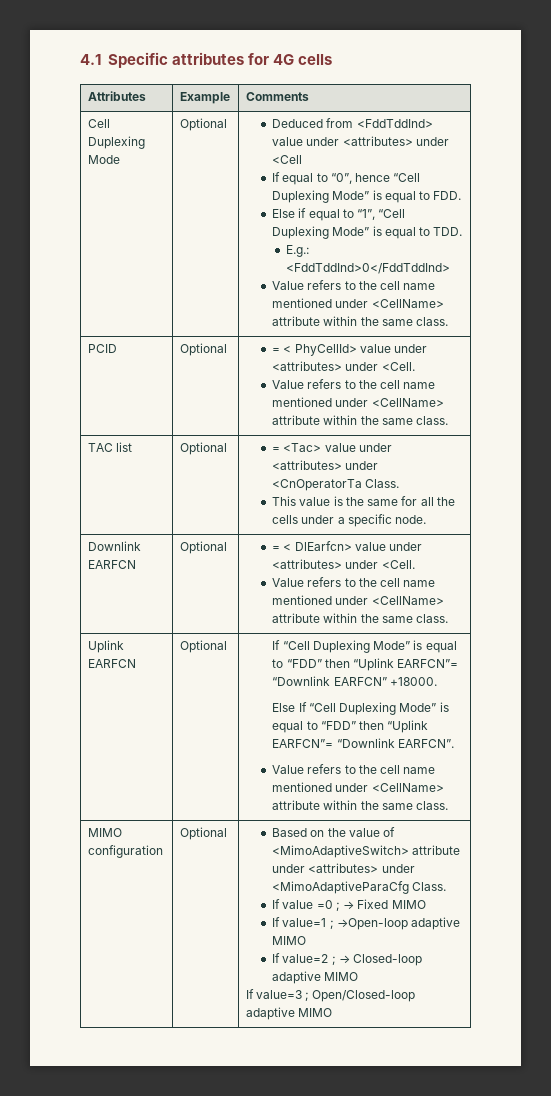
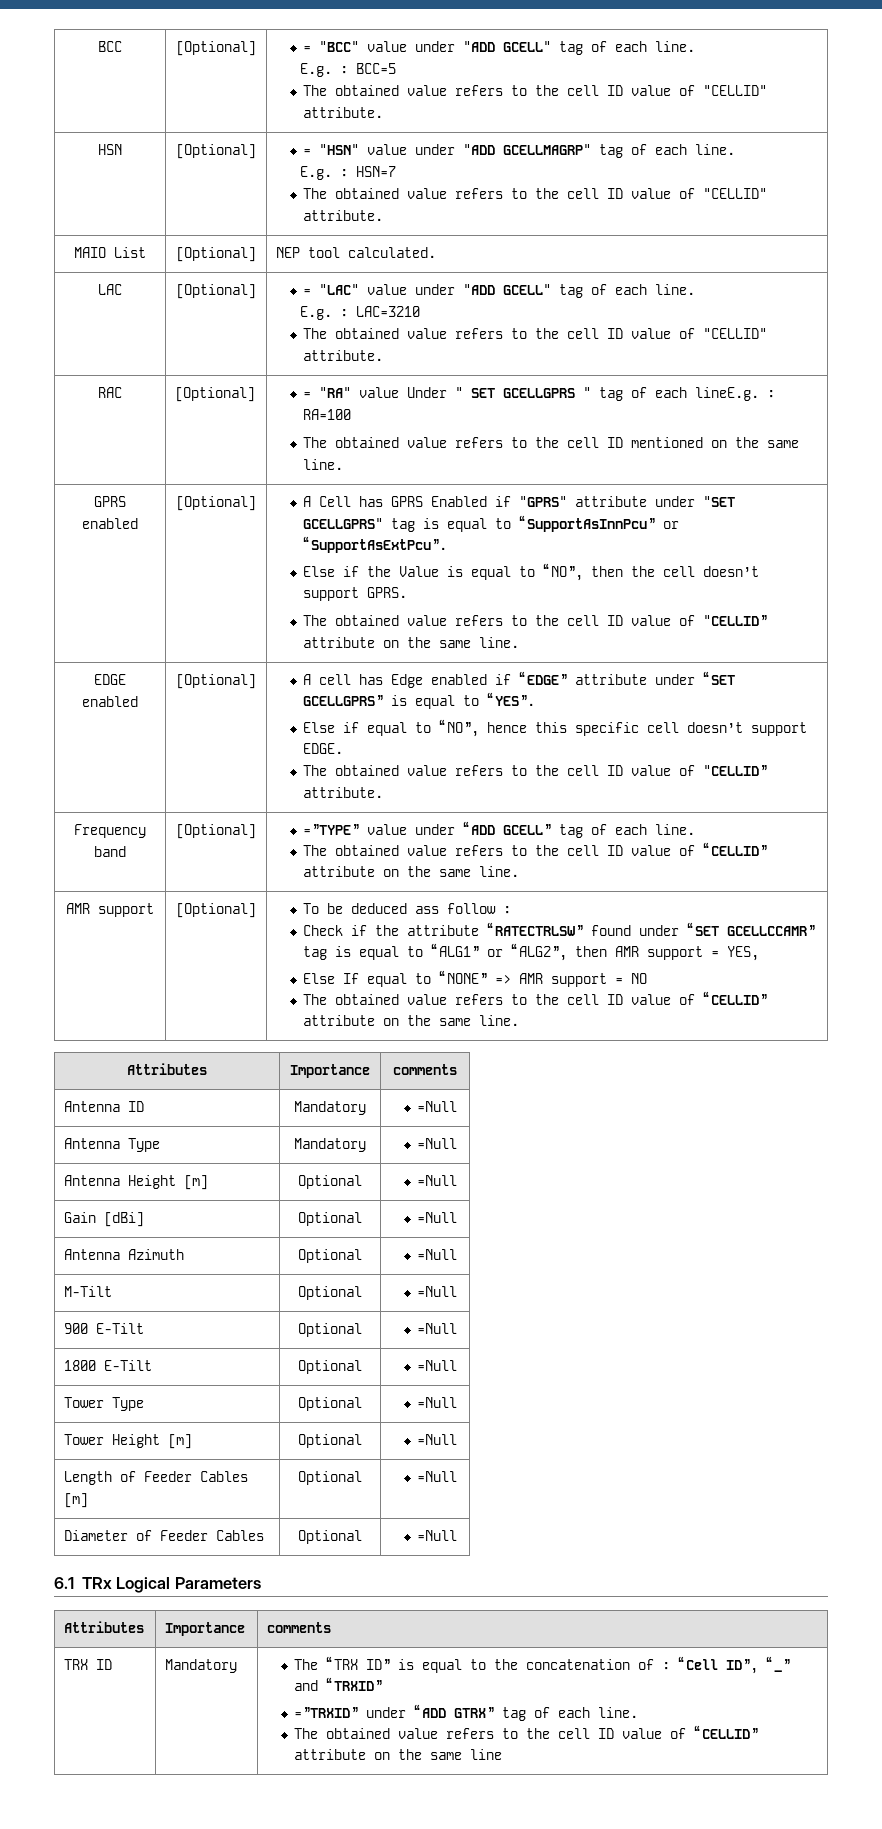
- 4.1 Specific attributes for 4G cells
- Attributes | Example | Comments
- Cell Duplexing Mode | Optional | Deduced from <FddTddInd> value under <attributes> under <Cell
- If equal to “0”, hence “Cell Duplexing Mode” is equal to FDD.
- Else if equal to “1”, “Cell Duplexing Mode” is equal to TDD.
- E.g.: <FddTddInd>0</FddTddInd>
- Value refers to the cell name mentioned under <CellName> attribute within the same class.
- PCID | Optional | = < PhyCellId> value under <attributes> under <Cell.
- Value refers to the cell name mentioned under <CellName> attribute within the same class.
- TAC list | Optional | = <Tac> value under <attributes> under <CnOperatorTa Class.
- This value is the same for all the cells under a specific node.
- Downlink EARFCN | Optional | = < DlEarfcn> value under <attributes> under <Cell.
- Value refers to the cell name mentioned under <CellName> attribute within the same class.
- Uplink EARFCN | Optional | If “Cell Duplexing Mode” is equal to “FDD” then “Uplink EARFCN”= “Downlink EARFCN” +18000.
- Else If “Cell Duplexing Mode” is equal to “FDD” then “Uplink EARFCN”= “Downlink EARFCN”.
- Value refers to the cell name mentioned under <CellName> attribute within the same class.
- MIMO configuration | Optional | Based on the value of <MimoAdaptiveSwitch> attribute under <attributes> under <MimoAdaptiveParaCfg Class.
- If value =0 ; → Fixed MIMO
- If value=1 ; →Open-loop adaptive MIMO
- If value=2 ; → Closed-loop adaptive MIMO
- If value=3 ; Open/Closed-loop adaptive MIMO
+ BCC | [Optional] | = "BCC" value under "ADD GCELL" tag of each line.
+ E.g. : BCC=5
+ The obtained value refers to the cell ID value of "CELLID" attribute.
+ HSN | [Optional] | = "HSN" value under "ADD GCELLMAGRP" tag of each line.
+ E.g. : HSN=7
+ The obtained value refers to the cell ID value of "CELLID" attribute.
+ MAIO List | [Optional] | NEP tool calculated.
+ LAC | [Optional] | = "LAC" value under "ADD GCELL" tag of each line.
+ E.g. : LAC=3210
+ The obtained value refers to the cell ID value of "CELLID" attribute.
+ RAC | [Optional] | = "RA" value Under " SET GCELLGPRS " tag of each lineE.g. : RA=100
+ The obtained value refers to the cell ID mentioned on the same line.
+ GPRS enabled | [Optional] | A Cell has GPRS Enabled if "GPRS" attribute under "SET GCELLGPRS" tag is equal to “SupportAsInnPcu” or “SupportAsExtPcu”.
+ Else if the Value is equal to “NO”, then the cell doesn’t support GPRS.
+ The obtained value refers to the cell ID value of "CELLID” attribute on the same line.
+ EDGE enabled | [Optional] | A cell has Edge enabled if “EDGE” attribute under “SET GCELLGPRS” is equal to “YES”.
+ Else if equal to “NO”, hence this specific cell doesn’t support EDGE.
+ The obtained value refers to the cell ID value of "CELLID” attribute.
+ Frequency band | [Optional] | =”TYPE” value under “ADD GCELL” tag of each line.
+ The obtained value refers to the cell ID value of “CELLID” attribute on the same line.
+ AMR support | [Optional] | To be deduced ass follow :
+ Check if the attribute “RATECTRLSW” found under “SET GCELLCCAMR” tag is equal to “ALG1” or “ALG2”, then AMR support = YES,
+ Else If equal to “NONE” => AMR support = NO
+ The obtained value refers to the cell ID value of “CELLID” attribute on the same line.
+ Attributes | Importance | comments
+ Antenna ID | Mandatory | =Null
+ Antenna Type | Mandatory | =Null
+ Antenna Height [m] | Optional | =Null
+ Gain [dBi] | Optional | =Null
+ Antenna Azimuth | Optional | =Null
+ M-Tilt | Optional | =Null
+ 900 E-Tilt | Optional | =Null
+ 1800 E-Tilt | Optional | =Null
+ Tower Type | Optional | =Null
+ Tower Height [m] | Optional | =Null
+ Length of Feeder Cables [m] | Optional | =Null
+ Diameter of Feeder Cables | Optional | =Null
+ 6.1 TRx Logical Parameters
+ Attributes | Importance | comments
+ TRX ID | Mandatory | The “TRX ID” is equal to the concatenation of : “Cell ID”, “_” and “TRXID”
+ =”TRXID” under “ADD GTRX” tag of each line.
+ The obtained value refers to the cell ID value of “CELLID” attribute on the same line

